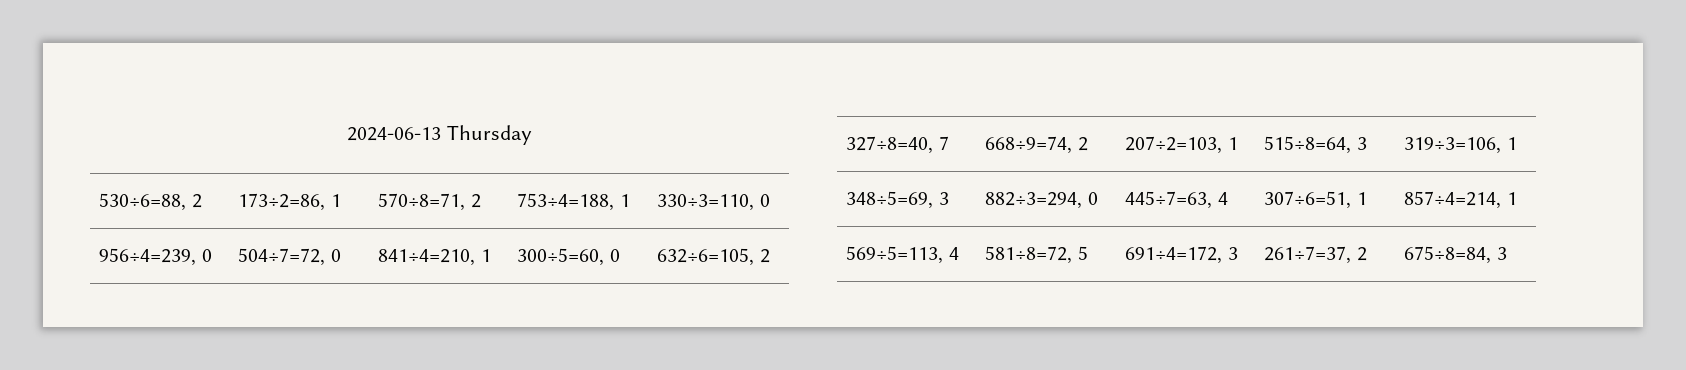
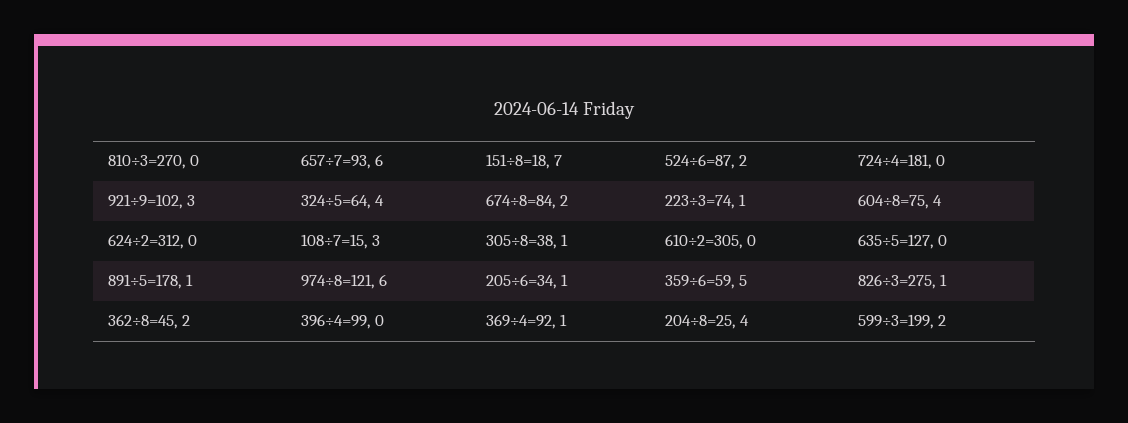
- 2024-06-13 Thursday
- 530÷6=88, 2 | 173÷2=86, 1 | 570÷8=71, 2 | 753÷4=188, 1 | 330÷3=110, 0
- 956÷4=239, 0 | 504÷7=72, 0 | 841÷4=210, 1 | 300÷5=60, 0 | 632÷6=105, 2
- 327÷8=40, 7 | 668÷9=74, 2 | 207÷2=103, 1 | 515÷8=64, 3 | 319÷3=106, 1
- 348÷5=69, 3 | 882÷3=294, 0 | 445÷7=63, 4 | 307÷6=51, 1 | 857÷4=214, 1
- 569÷5=113, 4 | 581÷8=72, 5 | 691÷4=172, 3 | 261÷7=37, 2 | 675÷8=84, 3
+ 2024-06-14 Friday
+ 810÷3=270, 0 | 657÷7=93, 6 | 151÷8=18, 7 | 524÷6=87, 2 | 724÷4=181, 0
+ 921÷9=102, 3 | 324÷5=64, 4 | 674÷8=84, 2 | 223÷3=74, 1 | 604÷8=75, 4
+ 624÷2=312, 0 | 108÷7=15, 3 | 305÷8=38, 1 | 610÷2=305, 0 | 635÷5=127, 0
+ 891÷5=178, 1 | 974÷8=121, 6 | 205÷6=34, 1 | 359÷6=59, 5 | 826÷3=275, 1
+ 362÷8=45, 2 | 396÷4=99, 0 | 369÷4=92, 1 | 204÷8=25, 4 | 599÷3=199, 2

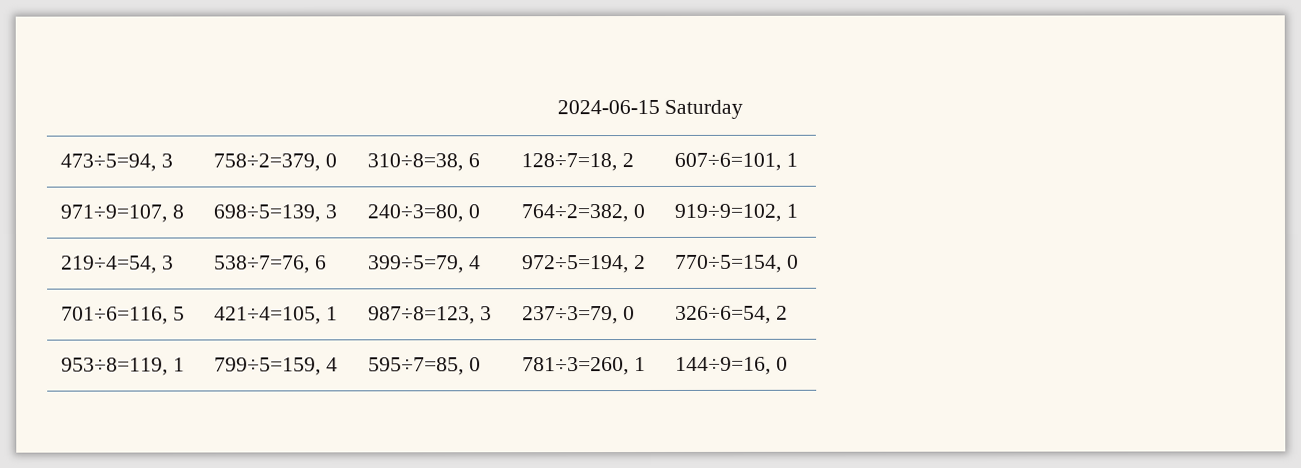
- 2024-06-14 Friday
- 810÷3=270, 0 | 657÷7=93, 6 | 151÷8=18, 7 | 524÷6=87, 2 | 724÷4=181, 0
- 921÷9=102, 3 | 324÷5=64, 4 | 674÷8=84, 2 | 223÷3=74, 1 | 604÷8=75, 4
- 624÷2=312, 0 | 108÷7=15, 3 | 305÷8=38, 1 | 610÷2=305, 0 | 635÷5=127, 0
- 891÷5=178, 1 | 974÷8=121, 6 | 205÷6=34, 1 | 359÷6=59, 5 | 826÷3=275, 1
- 362÷8=45, 2 | 396÷4=99, 0 | 369÷4=92, 1 | 204÷8=25, 4 | 599÷3=199, 2
+ 2024-06-15 Saturday
+ 473÷5=94, 3 | 758÷2=379, 0 | 310÷8=38, 6 | 128÷7=18, 2 | 607÷6=101, 1
+ 971÷9=107, 8 | 698÷5=139, 3 | 240÷3=80, 0 | 764÷2=382, 0 | 919÷9=102, 1
+ 219÷4=54, 3 | 538÷7=76, 6 | 399÷5=79, 4 | 972÷5=194, 2 | 770÷5=154, 0
+ 701÷6=116, 5 | 421÷4=105, 1 | 987÷8=123, 3 | 237÷3=79, 0 | 326÷6=54, 2
+ 953÷8=119, 1 | 799÷5=159, 4 | 595÷7=85, 0 | 781÷3=260, 1 | 144÷9=16, 0

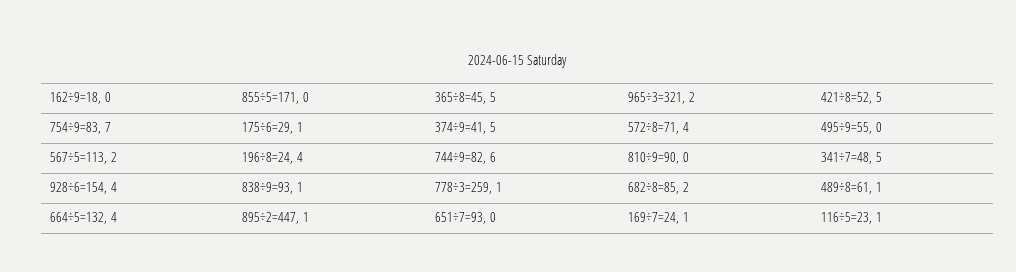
- 473÷5=94, 3 | 758÷2=379, 0 | 310÷8=38, 6 | 128÷7=18, 2 | 607÷6=101, 1
- 971÷9=107, 8 | 698÷5=139, 3 | 240÷3=80, 0 | 764÷2=382, 0 | 919÷9=102, 1
- 219÷4=54, 3 | 538÷7=76, 6 | 399÷5=79, 4 | 972÷5=194, 2 | 770÷5=154, 0
- 701÷6=116, 5 | 421÷4=105, 1 | 987÷8=123, 3 | 237÷3=79, 0 | 326÷6=54, 2
- 953÷8=119, 1 | 799÷5=159, 4 | 595÷7=85, 0 | 781÷3=260, 1 | 144÷9=16, 0
+ 162÷9=18, 0 | 855÷5=171, 0 | 365÷8=45, 5 | 965÷3=321, 2 | 421÷8=52, 5
+ 754÷9=83, 7 | 175÷6=29, 1 | 374÷9=41, 5 | 572÷8=71, 4 | 495÷9=55, 0
+ 567÷5=113, 2 | 196÷8=24, 4 | 744÷9=82, 6 | 810÷9=90, 0 | 341÷7=48, 5
+ 928÷6=154, 4 | 838÷9=93, 1 | 778÷3=259, 1 | 682÷8=85, 2 | 489÷8=61, 1
+ 664÷5=132, 4 | 895÷2=447, 1 | 651÷7=93, 0 | 169÷7=24, 1 | 116÷5=23, 1

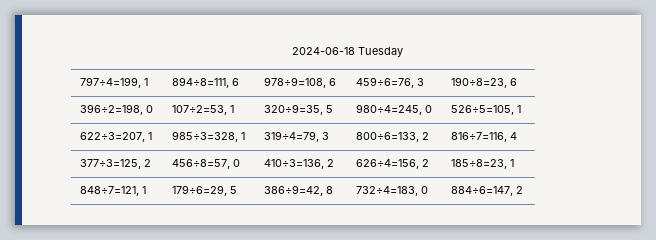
- 2024-06-15 Saturday
- 162÷9=18, 0 | 855÷5=171, 0 | 365÷8=45, 5 | 965÷3=321, 2 | 421÷8=52, 5
- 754÷9=83, 7 | 175÷6=29, 1 | 374÷9=41, 5 | 572÷8=71, 4 | 495÷9=55, 0
- 567÷5=113, 2 | 196÷8=24, 4 | 744÷9=82, 6 | 810÷9=90, 0 | 341÷7=48, 5
- 928÷6=154, 4 | 838÷9=93, 1 | 778÷3=259, 1 | 682÷8=85, 2 | 489÷8=61, 1
- 664÷5=132, 4 | 895÷2=447, 1 | 651÷7=93, 0 | 169÷7=24, 1 | 116÷5=23, 1
+ 2024-06-18 Tuesday
+ 797÷4=199, 1 | 894÷8=111, 6 | 978÷9=108, 6 | 459÷6=76, 3 | 190÷8=23, 6
+ 396÷2=198, 0 | 107÷2=53, 1 | 320÷9=35, 5 | 980÷4=245, 0 | 526÷5=105, 1
+ 622÷3=207, 1 | 985÷3=328, 1 | 319÷4=79, 3 | 800÷6=133, 2 | 816÷7=116, 4
+ 377÷3=125, 2 | 456÷8=57, 0 | 410÷3=136, 2 | 626÷4=156, 2 | 185÷8=23, 1
+ 848÷7=121, 1 | 179÷6=29, 5 | 386÷9=42, 8 | 732÷4=183, 0 | 884÷6=147, 2

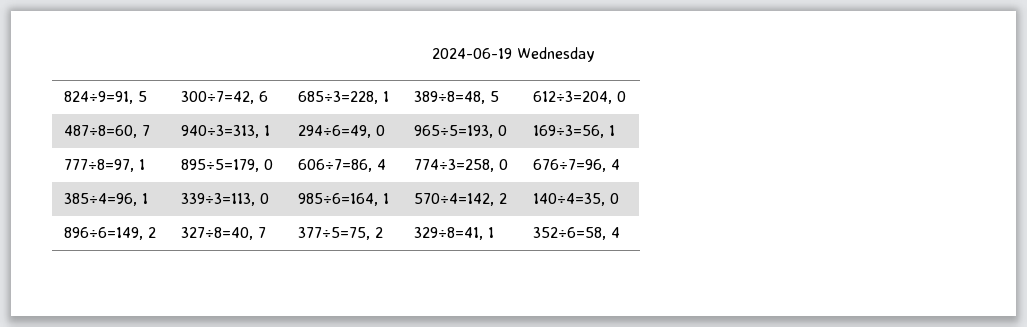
- 2024-06-18 Tuesday
- 797÷4=199, 1 | 894÷8=111, 6 | 978÷9=108, 6 | 459÷6=76, 3 | 190÷8=23, 6
- 396÷2=198, 0 | 107÷2=53, 1 | 320÷9=35, 5 | 980÷4=245, 0 | 526÷5=105, 1
- 622÷3=207, 1 | 985÷3=328, 1 | 319÷4=79, 3 | 800÷6=133, 2 | 816÷7=116, 4
- 377÷3=125, 2 | 456÷8=57, 0 | 410÷3=136, 2 | 626÷4=156, 2 | 185÷8=23, 1
- 848÷7=121, 1 | 179÷6=29, 5 | 386÷9=42, 8 | 732÷4=183, 0 | 884÷6=147, 2
+ 2024-06-19 Wednesday
+ 824÷9=91, 5 | 300÷7=42, 6 | 685÷3=228, 1 | 389÷8=48, 5 | 612÷3=204, 0
+ 487÷8=60, 7 | 940÷3=313, 1 | 294÷6=49, 0 | 965÷5=193, 0 | 169÷3=56, 1
+ 777÷8=97, 1 | 895÷5=179, 0 | 606÷7=86, 4 | 774÷3=258, 0 | 676÷7=96, 4
+ 385÷4=96, 1 | 339÷3=113, 0 | 985÷6=164, 1 | 570÷4=142, 2 | 140÷4=35, 0
+ 896÷6=149, 2 | 327÷8=40, 7 | 377÷5=75, 2 | 329÷8=41, 1 | 352÷6=58, 4

